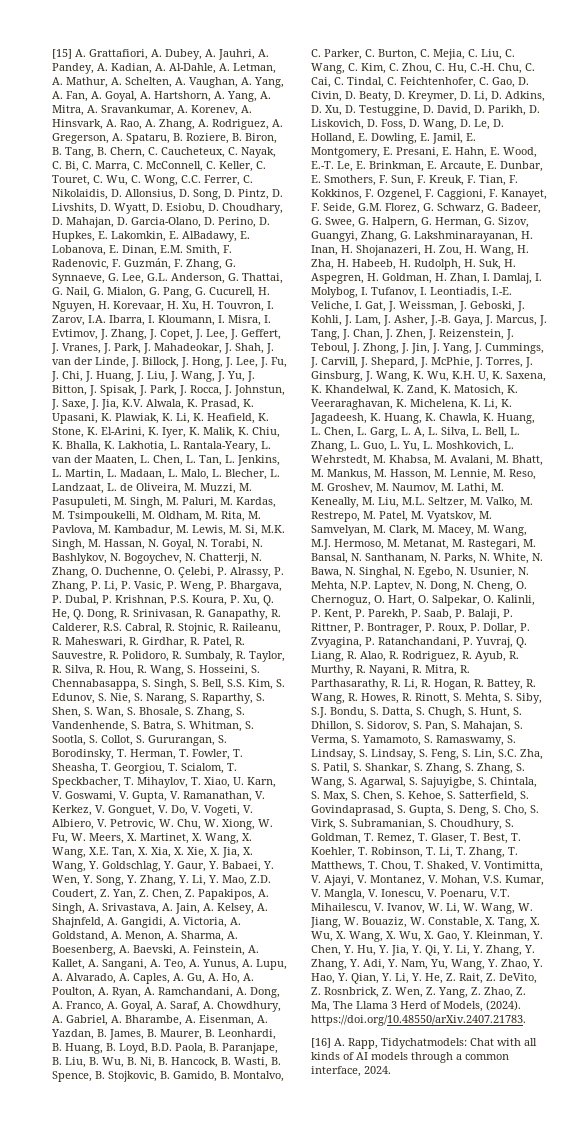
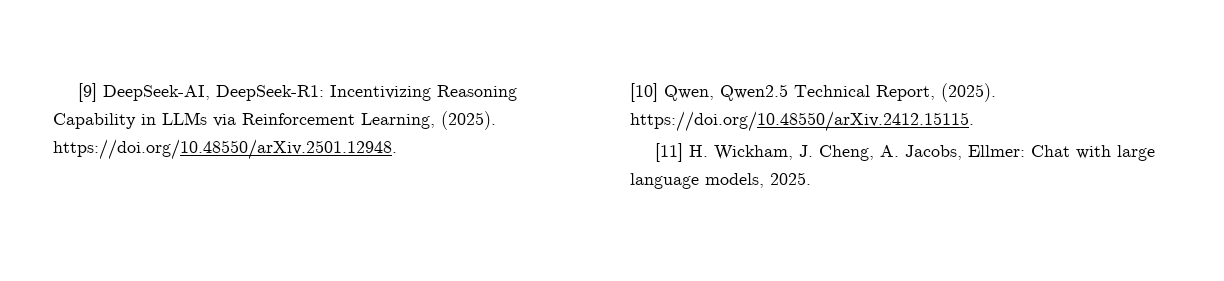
- [15] A. Grattafiori, A. Dubey, A. Jauhri, A. Pandey, A. Kadian, A. Al-Dahle, A. Letman, A. Mathur, A. Schelten, A. Vaughan, A. Yang, A. Fan, A. Goyal, A. Hartshorn, A. Yang, A. Mitra, A. Sravankumar, A. Korenev, A. Hinsvark, A. Rao, A. Zhang, A. Rodriguez, A. Gregerson, A. Spataru, B. Roziere, B. Biron, B. Tang, B. Chern, C. Caucheteux, C. Nayak, C. Bi, C. Marra, C. McConnell, C. Keller, C. Touret, C. Wu, C. Wong, C.C. Ferrer, C. Nikolaidis, D. Allonsius, D. Song, D. Pintz, D. Livshits, D. Wyatt, D. Esiobu, D. Choudhary, D. Mahajan, D. Garcia-Olano, D. Perino, D. Hupkes, E. Lakomkin, E. AlBadawy, E. Lobanova, E. Dinan, E.M. Smith, F. Radenovic, F. Guzmán, F. Zhang, G. Synnaeve, G. Lee, G.L. Anderson, G. Thattai, G. Nail, G. Mialon, G. Pang, G. Cucurell, H. Nguyen, H. Korevaar, H. Xu, H. Touvron, I. Zarov, I.A. Ibarra, I. Kloumann, I. Misra, I. Evtimov, J. Zhang, J. Copet, J. Lee, J. Geffert, J. Vranes, J. Park, J. Mahadeokar, J. Shah, J. van der Linde, J. Billock, J. Hong, J. Lee, J. Fu, J. Chi, J. Huang, J. Liu, J. Wang, J. Yu, J. Bitton, J. Spisak, J. Park, J. Rocca, J. Johnstun, J. Saxe, J. Jia, K.V. Alwala, K. Prasad, K. Upasani, K. Plawiak, K. Li, K. Heafield, K. Stone, K. El-Arini, K. Iyer, K. Malik, K. Chiu, K. Bhalla, K. Lakhotia, L. Rantala-Yeary, L. van der Maaten, L. Chen, L. Tan, L. Jenkins, L. Martin, L. Madaan, L. Malo, L. Blecher, L. Landzaat, L. de Oliveira, M. Muzzi, M. Pasupuleti, M. Singh, M. Paluri, M. Kardas, M. Tsimpoukelli, M. Oldham, M. Rita, M. Pavlova, M. Kambadur, M. Lewis, M. Si, M.K. Singh, M. Hassan, N. Goyal, N. Torabi, N. Bashlykov, N. Bogoychev, N. Chatterji, N. Zhang, O. Duchenne, O. Çelebi, P. Alrassy, P. Zhang, P. Li, P. Vasic, P. Weng, P. Bhargava, P. Dubal, P. Krishnan, P.S. Koura, P. Xu, Q. He, Q. Dong, R. Srinivasan, R. Ganapathy, R. Calderer, R.S. Cabral, R. Stojnic, R. Raileanu, R. Maheswari, R. Girdhar, R. Patel, R. Sauvestre, R. Polidoro, R. Sumbaly, R. Taylor, R. Silva, R. Hou, R. Wang, S. Hosseini, S. Chennabasappa, S. Singh, S. Bell, S.S. Kim, S. Edunov, S. Nie, S. Narang, S. Raparthy, S. Shen, S. Wan, S. Bhosale, S. Zhang, S. Vandenhende, S. Batra, S. Whitman, S. Sootla, S. Collot, S. Gururangan, S. Borodinsky, T. Herman, T. Fowler, T. Sheasha, T. Georgiou, T. Scialom, T. Speckbacher, T. Mihaylov, T. Xiao, U. Karn, V. Goswami, V. Gupta, V. Ramanathan, V. Kerkez, V. Gonguet, V. Do, V. Vogeti, V. Albiero, V. Petrovic, W. Chu, W. Xiong, W. Fu, W. Meers, X. Martinet, X. Wang, X. Wang, X.E. Tan, X. Xia, X. Xie, X. Jia, X. Wang, Y. Goldschlag, Y. Gaur, Y. Babaei, Y. Wen, Y. Song, Y. Zhang, Y. Li, Y. Mao, Z.D. Coudert, Z. Yan, Z. Chen, Z. Papakipos, A. Singh, A. Srivastava, A. Jain, A. Kelsey, A. Shajnfeld, A. Gangidi, A. Victoria, A. Goldstand, A. Menon, A. Sharma, A. Boesenberg, A. Baevski, A. Feinstein, A. Kallet, A. Sangani, A. Teo, A. Yunus, A. Lupu, A. Alvarado, A. Caples, A. Gu, A. Ho, A. Poulton, A. Ryan, A. Ramchandani, A. Dong, A. Franco, A. Goyal, A. Saraf, A. Chowdhury, A. Gabriel, A. Bharambe, A. Eisenman, A. Yazdan, B. James, B. Maurer, B. Leonhardi, B. Huang, B. Loyd, B.D. Paola, B. Paranjape, B. Liu, B. Wu, B. Ni, B. Hancock, B. Wasti, B. Spence, B. Stojkovic, B. Gamido, B. Montalvo, C. Parker, C. Burton, C. Mejia, C. Liu, C. Wang, C. Kim, C. Zhou, C. Hu, C.-H. Chu, C. Cai, C. Tindal, C. Feichtenhofer, C. Gao, D. Civin, D. Beaty, D. Kreymer, D. Li, D. Adkins, D. Xu, D. Testuggine, D. David, D. Parikh, D. Liskovich, D. Foss, D. Wang, D. Le, D. Holland, E. Dowling, E. Jamil, E. Montgomery, E. Presani, E. Hahn, E. Wood, E.-T. Le, E. Brinkman, E. Arcaute, E. Dunbar, E. Smothers, F. Sun, F. Kreuk, F. Tian, F. Kokkinos, F. Ozgenel, F. Caggioni, F. Kanayet, F. Seide, G.M. Florez, G. Schwarz, G. Badeer, G. Swee, G. Halpern, G. Herman, G. Sizov, Guangyi, Zhang, G. Lakshminarayanan, H. Inan, H. Shojanazeri, H. Zou, H. Wang, H. Zha, H. Habeeb, H. Rudolph, H. Suk, H. Aspegren, H. Goldman, H. Zhan, I. Damlaj, I. Molybog, I. Tufanov, I. Leontiadis, I.-E. Veliche, I. Gat, J. Weissman, J. Geboski, J. Kohli, J. Lam, J. Asher, J.-B. Gaya, J. Marcus, J. Tang, J. Chan, J. Zhen, J. Reizenstein, J. Teboul, J. Zhong, J. Jin, J. Yang, J. Cummings, J. Carvill, J. Shepard, J. McPhie, J. Torres, J. Ginsburg, J. Wang, K. Wu, K.H. U, K. Saxena, K. Khandelwal, K. Zand, K. Matosich, K. Veeraraghavan, K. Michelena, K. Li, K. Jagadeesh, K. Huang, K. Chawla, K. Huang, L. Chen, L. Garg, L. A, L. Silva, L. Bell, L. Zhang, L. Guo, L. Yu, L. Moshkovich, L. Wehrstedt, M. Khabsa, M. Avalani, M. Bhatt, M. Mankus, M. Hasson, M. Lennie, M. Reso, M. Groshev, M. Naumov, M. Lathi, M. Keneally, M. Liu, M.L. Seltzer, M. Valko, M. Restrepo, M. Patel, M. Vyatskov, M. Samvelyan, M. Clark, M. Macey, M. Wang, M.J. Hermoso, M. Metanat, M. Rastegari, M. Bansal, N. Santhanam, N. Parks, N. White, N. Bawa, N. Singhal, N. Egebo, N. Usunier, N. Mehta, N.P. Laptev, N. Dong, N. Cheng, O. Chernoguz, O. Hart, O. Salpekar, O. Kalinli, P. Kent, P. Parekh, P. Saab, P. Balaji, P. Rittner, P. Bontrager, P. Roux, P. Dollar, P. Zvyagina, P. Ratanchandani, P. Yuvraj, Q. Liang, R. Alao, R. Rodriguez, R. Ayub, R. Murthy, R. Nayani, R. Mitra, R. Parthasarathy, R. Li, R. Hogan, R. Battey, R. Wang, R. Howes, R. Rinott, S. Mehta, S. Siby, S.J. Bondu, S. Datta, S. Chugh, S. Hunt, S. Dhillon, S. Sidorov, S. Pan, S. Mahajan, S. Verma, S. Yamamoto, S. Ramaswamy, S. Lindsay, S. Lindsay, S. Feng, S. Lin, S.C. Zha, S. Patil, S. Shankar, S. Zhang, S. Zhang, S. Wang, S. Agarwal, S. Sajuyigbe, S. Chintala, S. Max, S. Chen, S. Kehoe, S. Satterfield, S. Govindaprasad, S. Gupta, S. Deng, S. Cho, S. Virk, S. Subramanian, S. Choudhury, S. Goldman, T. Remez, T. Glaser, T. Best, T. Koehler, T. Robinson, T. Li, T. Zhang, T. Matthews, T. Chou, T. Shaked, V. Vontimitta, V. Ajayi, V. Montanez, V. Mohan, V.S. Kumar, V. Mangla, V. Ionescu, V. Poenaru, V.T. Mihailescu, V. Ivanov, W. Li, W. Wang, W. Jiang, W. Bouaziz, W. Constable, X. Tang, X. Wu, X. Wang, X. Wu, X. Gao, Y. Kleinman, Y. Chen, Y. Hu, Y. Jia, Y. Qi, Y. Li, Y. Zhang, Y. Zhang, Y. Adi, Y. Nam, Yu, Wang, Y. Zhao, Y. Hao, Y. Qian, Y. Li, Y. He, Z. Rait, Z. DeVito, Z. Rosnbrick, Z. Wen, Z. Yang, Z. Zhao, Z. Ma, The Llama 3 Herd of Models, (2024). https://doi.org/10.48550/arXiv.2407.21783.
- [16] A. Rapp, Tidychatmodels: Chat with all kinds of AI models through a common interface, 2024.
+ [9] DeepSeek-AI, DeepSeek-R1: Incentivizing Reasoning Capability in LLMs via Reinforcement Learning, (2025). https://doi.org/10.48550/arXiv.2501.12948.
+ [10] Qwen, Qwen2.5 Technical Report, (2025). https://doi.org/10.48550/arXiv.2412.15115.
+ [11] H. Wickham, J. Cheng, A. Jacobs, Ellmer: Chat with large language models, 2025.

